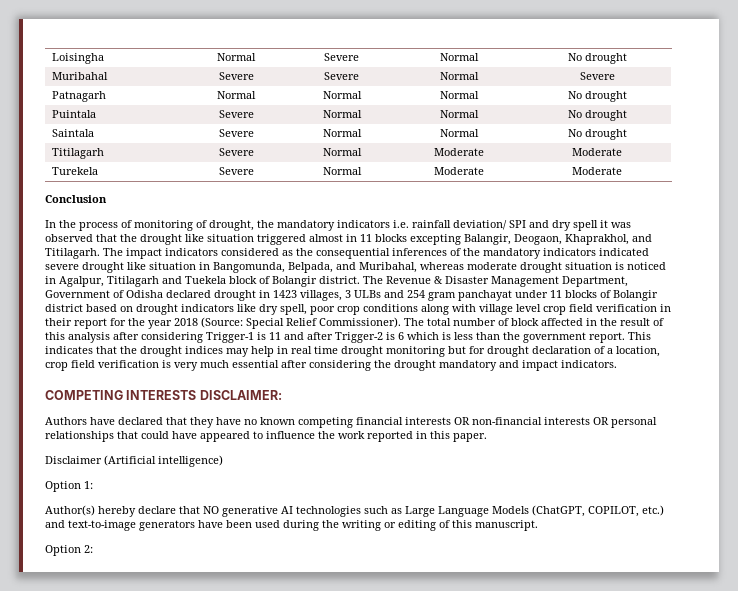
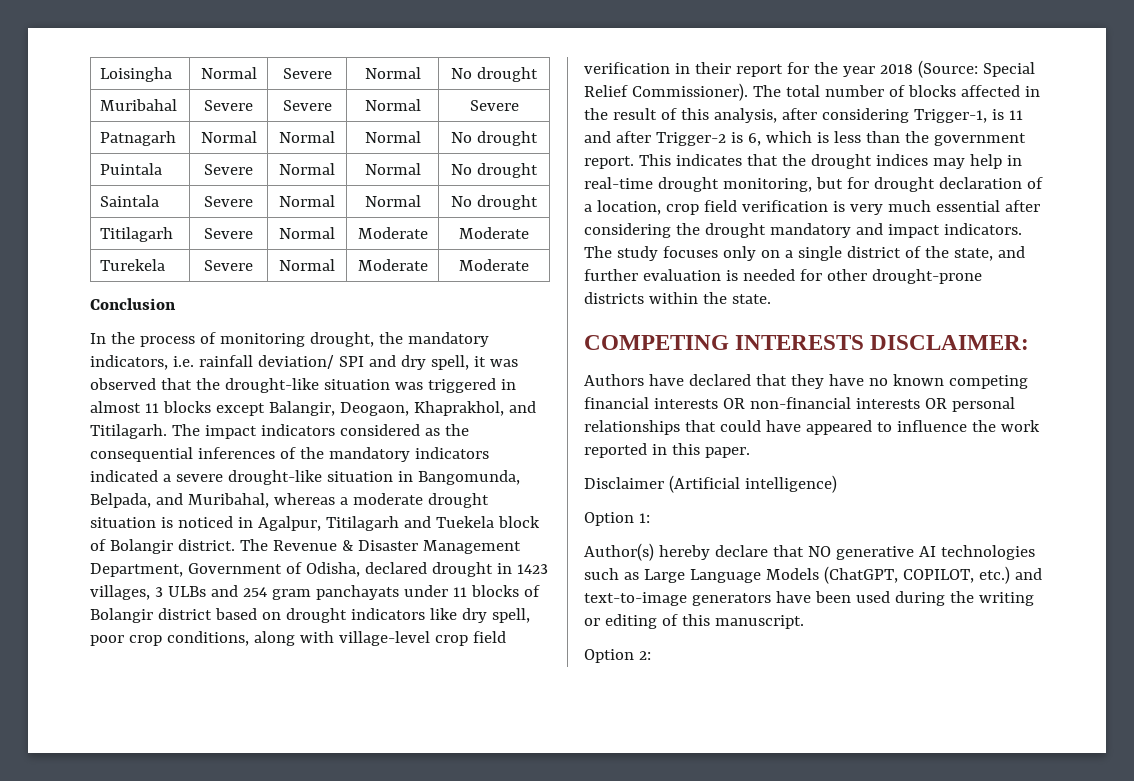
- In the process of monitoring of drought, the mandatory indicators i.e. rainfall deviation/ SPI and dry spell it was observed that the drought like situation triggered almost in 11 blocks excepting Balangir, Deogaon, Khaprakhol, and Titilagarh.
+ In the process of monitoring drought, the mandatory indicators, i.e. rainfall deviation/ SPI and dry spell, it was observed that the drought-like situation was triggered in almost 11 blocks except Balangir, Deogaon, Khaprakhol, and Titilagarh.
- The impact indicators considered as the consequential inferences of the mandatory indicators indicated severe drought like situation in Bangomunda, Belpada, and Muribahal, whereas moderate drought situation is noticed in Agalpur, Titilagarh and Tuekela block of Bolangir district.
+ The impact indicators considered as the consequential inferences of the mandatory indicators indicated a severe drought-like situation in Bangomunda, Belpada, and Muribahal, whereas a moderate drought situation is noticed in Agalpur, Titilagarh and Tuekela block of Bolangir district.
- The Revenue & Disaster Management Department, Government of Odisha declared drought in 1423 villages, 3 ULBs and 254 gram panchayat under 11 blocks of Bolangir district based on drought indicators like dry spell, poor crop conditions along with village level crop field verification in their report for the year 2018 (Source: Special Relief Commissioner).
+ The Revenue & Disaster Management Department, Government of Odisha, declared drought in 1423 villages, 3 ULBs and 254 gram panchayats under 11 blocks of Bolangir district based on drought indicators like dry spell, poor crop conditions, along with village-level crop field verification in their report for the year 2018 (Source: Special Relief Commissioner).
- The total number of block affected in the result of this analysis after considering Trigger-1 is 11 and after Trigger-2 is 6 which is less than the government report.
+ The total number of blocks affected in the result of this analysis, after considering Trigger-1, is 11 and after Trigger-2 is 6, which is less than the government report.
- This indicates that the drought indices may help in real time drought monitoring but for drought declaration of a location, crop field verification is very much essential after considering the drought mandatory and impact indicators.
+ This indicates that the drought indices may help in real-time drought monitoring, but for drought declaration of a location, crop field verification is very much essential after considering the drought mandatory and impact indicators. The study focuses only on a single district of the state, and further evaluation is needed for other drought-prone districts within the state.

